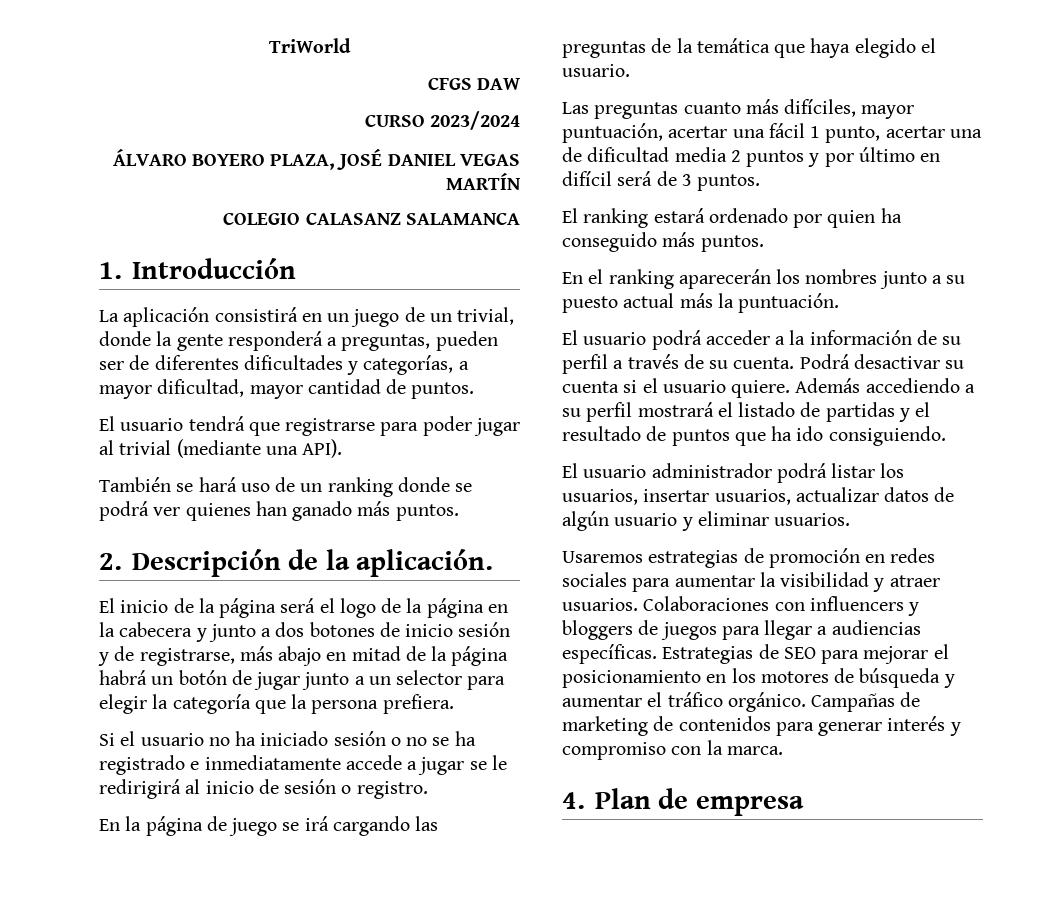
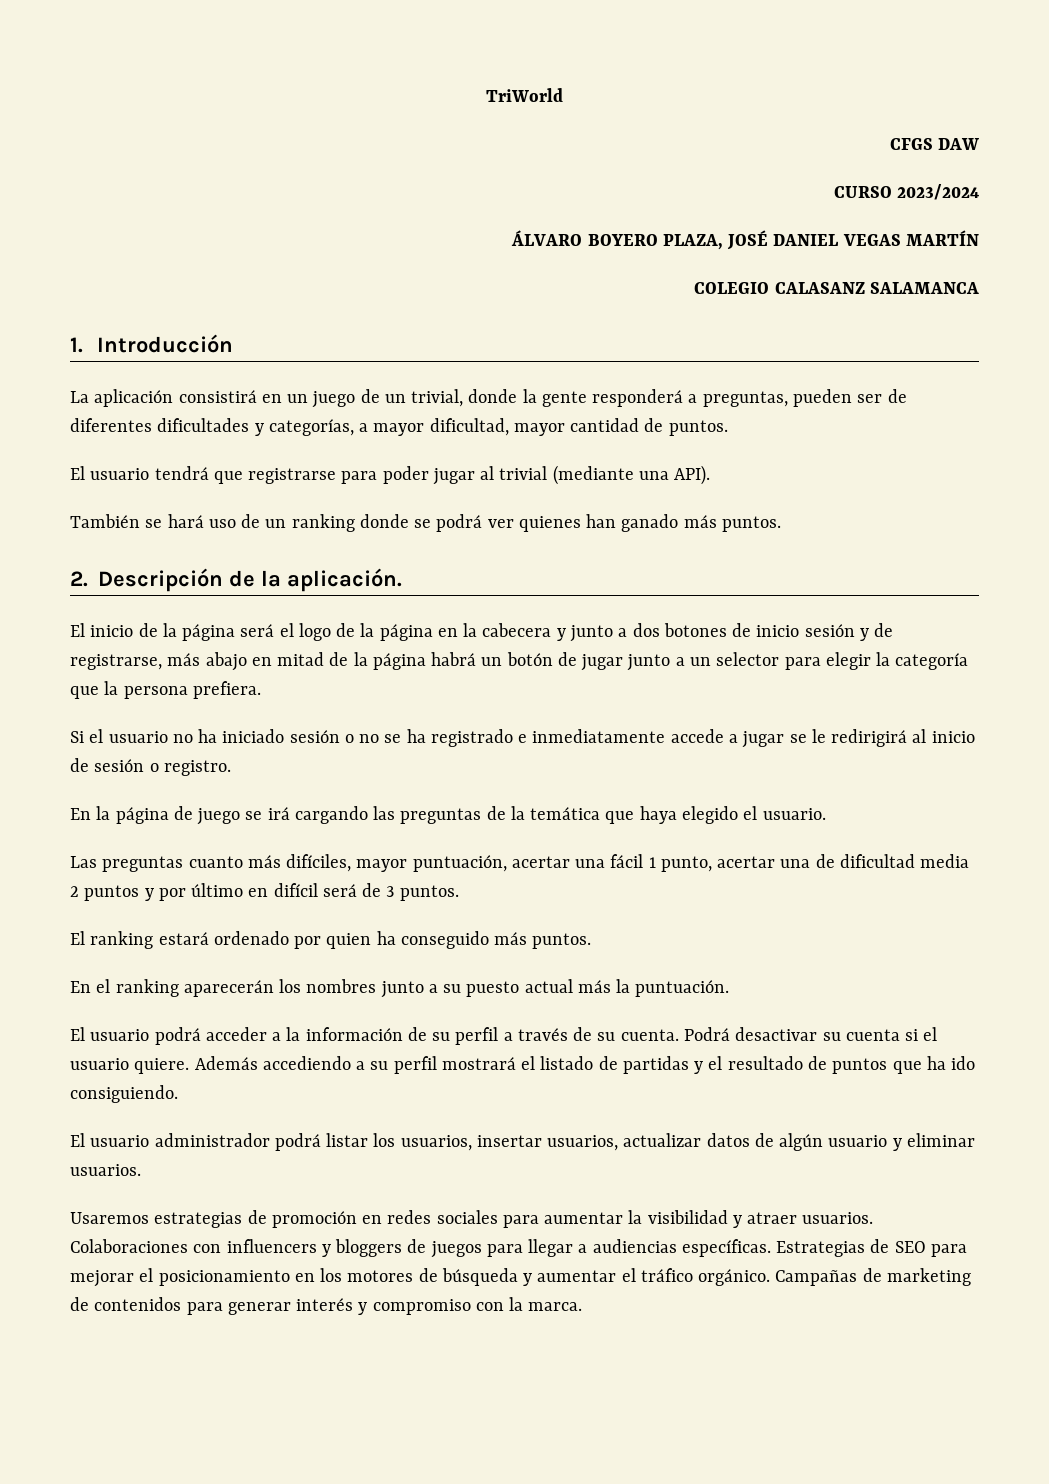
- 4. Plan de empresa

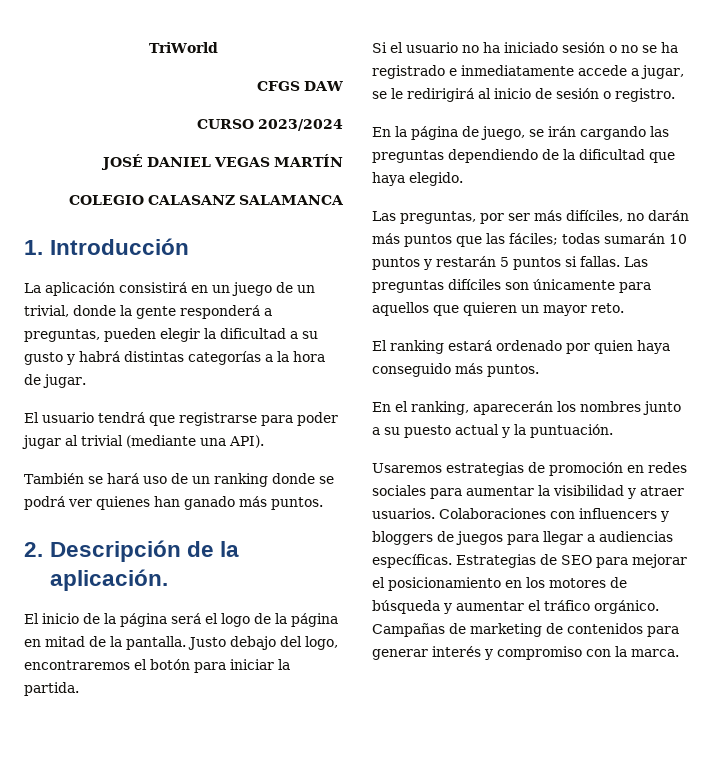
- ÁLVARO BOYERO PLAZA, JOSÉ DANIEL VEGAS MARTÍN
+ JOSÉ DANIEL VEGAS MARTÍN
- La aplicación consistirá en un juego de un trivial, donde la gente responderá a preguntas, pueden ser de diferentes dificultades y categorías, a mayor dificultad, mayor cantidad de puntos.
+ La aplicación consistirá en un juego de un trivial, donde la gente responderá a preguntas, pueden elegir la dificultad a su gusto y habrá distintas categorías a la hora de jugar.
- El inicio de la página será el logo de la página en la cabecera y junto a dos botones de inicio sesión y de registrarse, más abajo en mitad de la página habrá un botón de jugar junto a un selector para elegir la categoría que la persona prefiera.
+ El inicio de la página será el logo de la página en mitad de la pantalla. Justo debajo del logo, encontraremos el botón para iniciar la partida.
- Si el usuario no ha iniciado sesión o no se ha registrado e inmediatamente accede a jugar se le redirigirá al inicio de sesión o registro.
+ Si el usuario no ha iniciado sesión o no se ha registrado e inmediatamente accede a jugar, se le redirigirá al inicio de sesión o registro.
- En la página de juego se irá cargando las preguntas de la temática que haya elegido el usuario.
- Las preguntas cuanto más difíciles, mayor puntuación, acertar una fácil 1 punto, acertar una de dificultad media 2 puntos y por último en difícil será de 3 puntos.
+ En la página de juego, se irán cargando las preguntas dependiendo de la dificultad que haya elegido.
+ Las preguntas, por ser más difíciles, no darán más puntos que las fáciles; todas sumarán 10 puntos y restarán 5 puntos si fallas. Las preguntas difíciles son únicamente para aquellos que quieren un mayor reto.
- El ranking estará ordenado por quien ha conseguido más puntos.
+ El ranking estará ordenado por quien haya conseguido más puntos.
- En el ranking aparecerán los nombres junto a su puesto actual más la puntuación.
+ En el ranking, aparecerán los nombres junto a su puesto actual y la puntuación.
- El usuario podrá acceder a la información de su perfil a través de su cuenta. Podrá desactivar su cuenta si el usuario quiere. Además accediendo a su perfil mostrará el listado de partidas y el resultado de puntos que ha ido consiguiendo.
- El usuario administrador podrá listar los usuarios, insertar usuarios, actualizar datos de algún usuario y eliminar usuarios.

